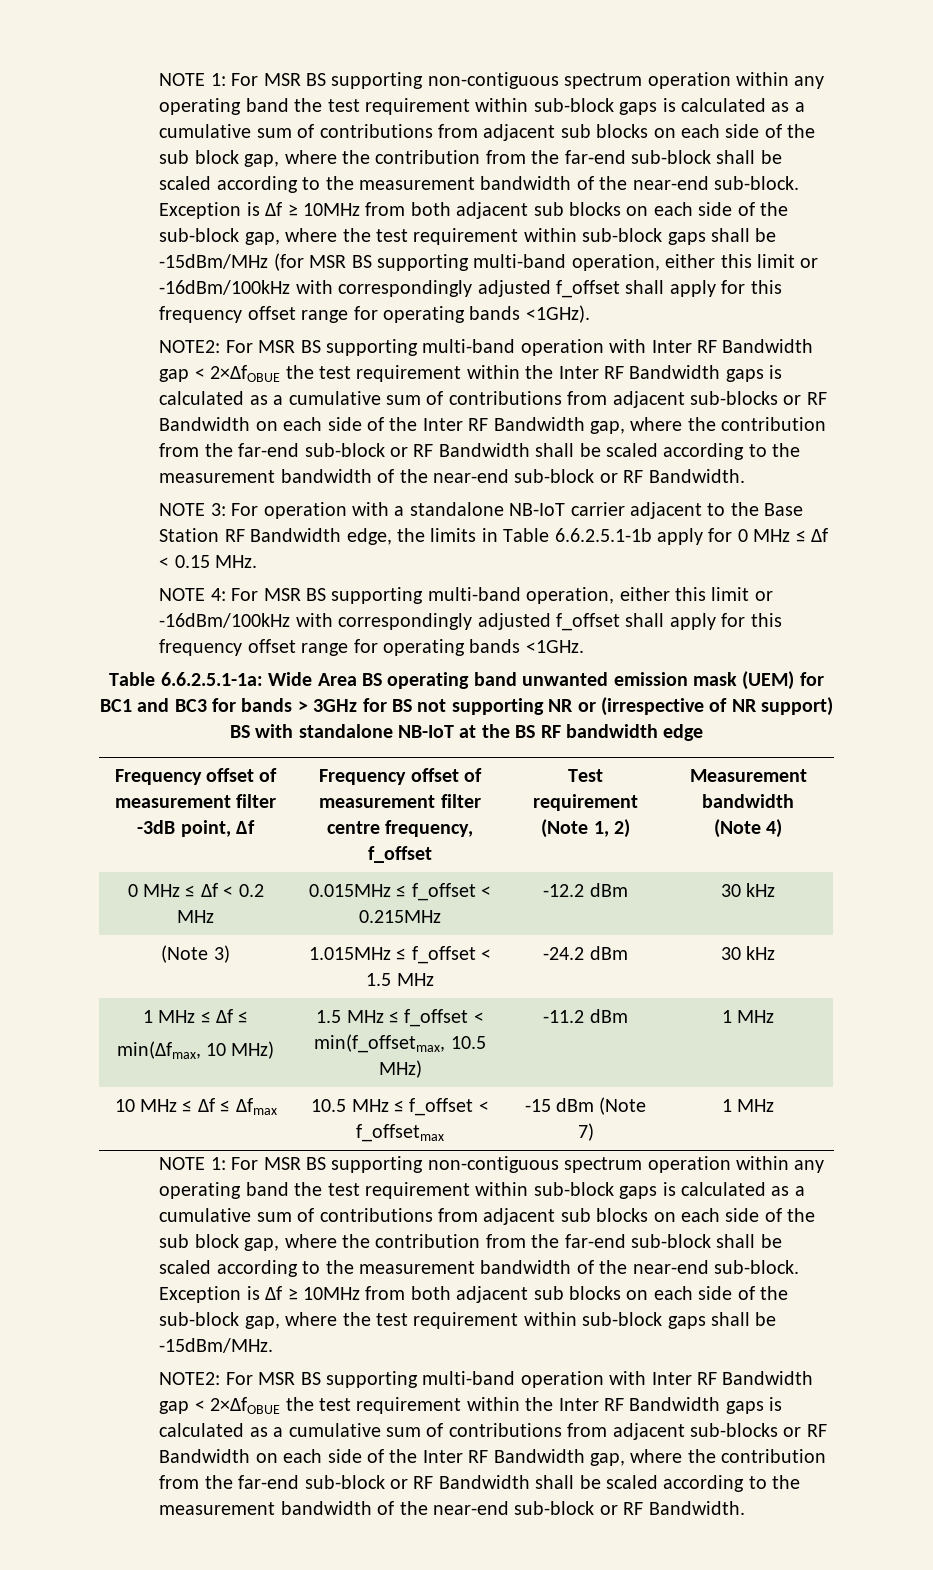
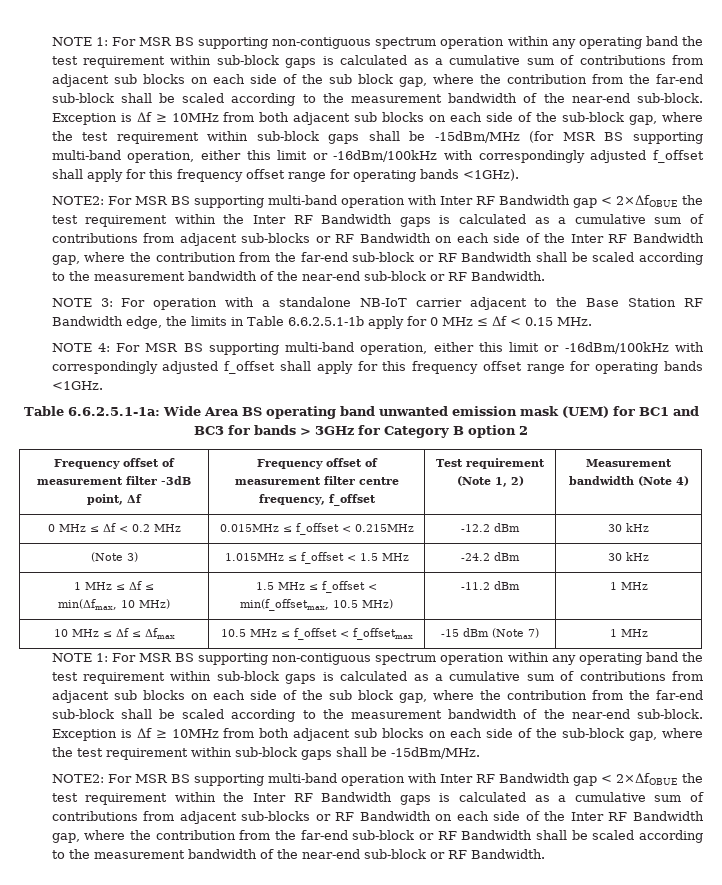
- Table 6.6.2.5.1-1a: Wide Area BS operating band unwanted emission mask (UEM) for BC1 and BC3 for bands > 3GHz for BS not supporting NR or (irrespective of NR support) BS with standalone NB-IoT at the BS RF bandwidth edge
+ Table 6.6.2.5.1-1a: Wide Area BS operating band unwanted emission mask (UEM) for BC1 and BC3 for bands > 3GHz for Category B option 2

